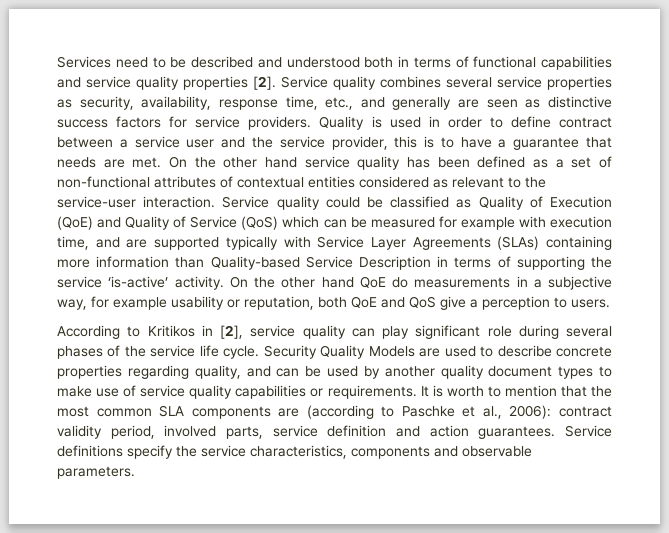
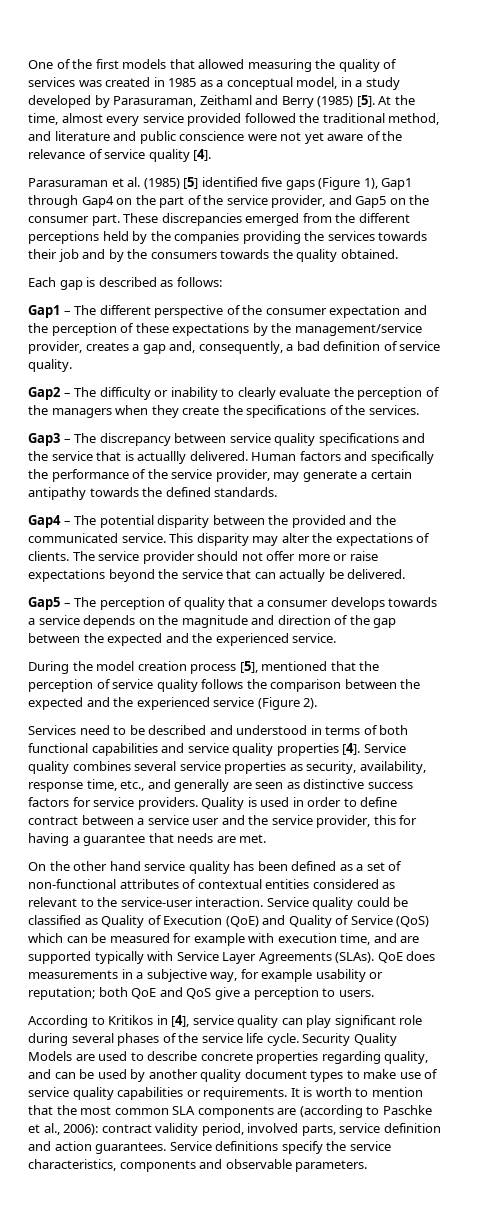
+ One of the first models that allowed measuring the quality of services was created in 1985 as a conceptual model, in a study developed by Parasuraman, Zeithaml and Berry (1985) [5]. At the time, almost every service provided followed the traditional method, and literature and public conscience were not yet aware of the relevance of service quality [4].
+ Parasuraman et al. (1985) [5] identified five gaps (Figure 1), Gap1 through Gap4 on the part of the service provider, and Gap5 on the consumer part. These discrepancies emerged from the different perceptions held by the companies providing the services towards their job and by the consumers towards the quality obtained.
+ Each gap is described as follows:
+ Gap1 – The different perspective of the consumer expectation and the perception of these expectations by the management/service provider, creates a gap and, consequently, a bad definition of service quality.
+ Gap2 – The difficulty or inability to clearly evaluate the perception of the managers when they create the specifications of the services.
+ Gap3 – The discrepancy between service quality specifications and the service that is actuallly delivered. Human factors and specifically the performance of the service provider, may generate a certain antipathy towards the defined standards.
+ Gap4 – The potential disparity between the provided and the communicated service. This disparity may alter the expectations of clients. The service provider should not offer more or raise expectations beyond the service that can actually be delivered.
+ Gap5 – The perception of quality that a consumer develops towards a service depends on the magnitude and direction of the gap between the expected and the experienced service.
+ During the model creation process [5], mentioned that the perception of service quality follows the comparison between the expected and the experienced service (Figure 2).
- Services need to be described and understood both in terms of functional capabilities and service quality properties [2].
+ Services need to be described and understood in terms of both functional capabilities and service quality properties [4].
- Quality is used in order to define contract between a service user and the service provider, this is to have a guarantee that needs are met. On the other hand service quality has been defined as a set of non-functional attributes of contextual entities considered as relevant to the service-user interaction.
+ Quality is used in order to define contract between a service user and the service provider, this for having a guarantee that needs are met.
+ On the other hand service quality has been defined as a set of non-functional attributes of contextual entities considered as relevant to the service-user interaction.
- Service quality could be classified as Quality of Execution (QoE) and Quality of Service (QoS) which can be measured for example with execution time, and are supported typically with Service Layer Agreements (SLAs) containing more information than Quality-based Service Description in terms of supporting the service ‘is-active’ activity. On the other hand QoE do measurements in a subjective way, for example usability or reputation, both QoE and QoS give a perception to users.
+ Service quality could be classified as Quality of Execution (QoE) and Quality of Service (QoS) which can be measured for example with execution time, and are supported typically with Service Layer Agreements (SLAs). QoE does measurements in a subjective way, for example usability or reputation; both QoE and QoS give a perception to users.
- According to Kritikos in [2], service quality can play significant role during several phases of the service life cycle.
+ According to Kritikos in [4], service quality can play significant role during several phases of the service life cycle.

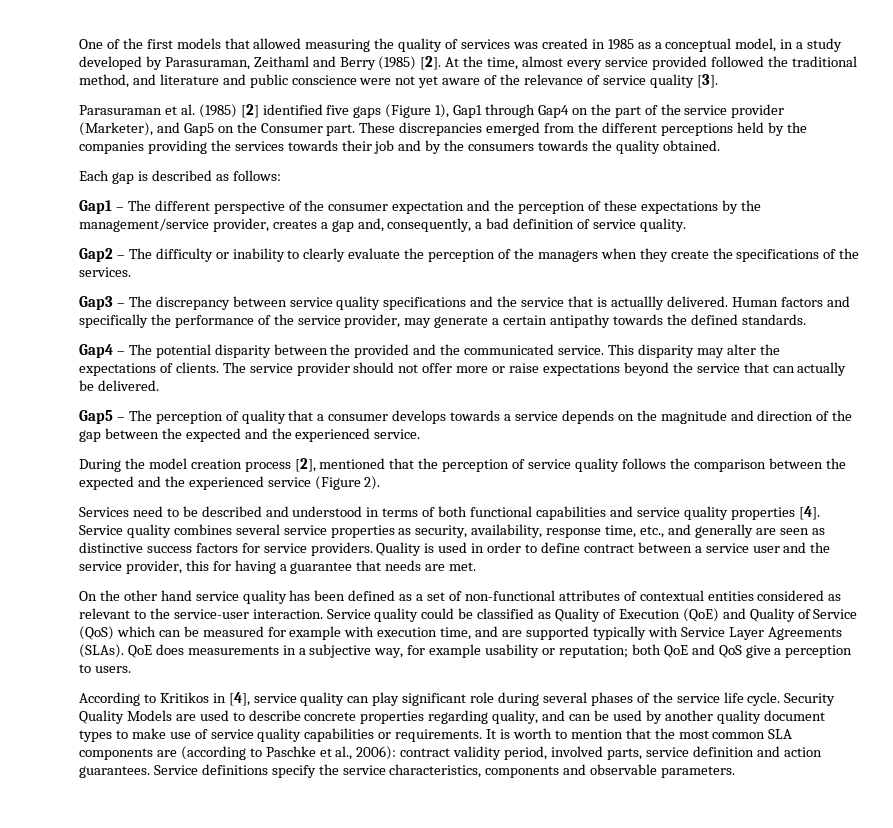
- One of the first models that allowed measuring the quality of services was created in 1985 as a conceptual model, in a study developed by Parasuraman, Zeithaml and Berry (1985) [5].
+ One of the first models that allowed measuring the quality of services was created in 1985 as a conceptual model, in a study developed by Parasuraman, Zeithaml and Berry (1985) [2].
- At the time, almost every service provided followed the traditional method, and literature and public conscience were not yet aware of the relevance of service quality [4].
+ At the time, almost every service provided followed the traditional method, and literature and public conscience were not yet aware of the relevance of service quality [3].
- Parasuraman et al. (1985) [5] identified five gaps (Figure 1), Gap1 through Gap4 on the part of the service provider, and Gap5 on the consumer part.
+ Parasuraman et al. (1985) [2] identified five gaps (Figure 1), Gap1 through Gap4 on the part of the service provider (Marketer), and Gap5 on the Consumer part.
- During the model creation process [5], mentioned that the perception of service quality follows the comparison between the expected and the experienced service (Figure 2).
+ During the model creation process [2], mentioned that the perception of service quality follows the comparison between the expected and the experienced service (Figure 2).

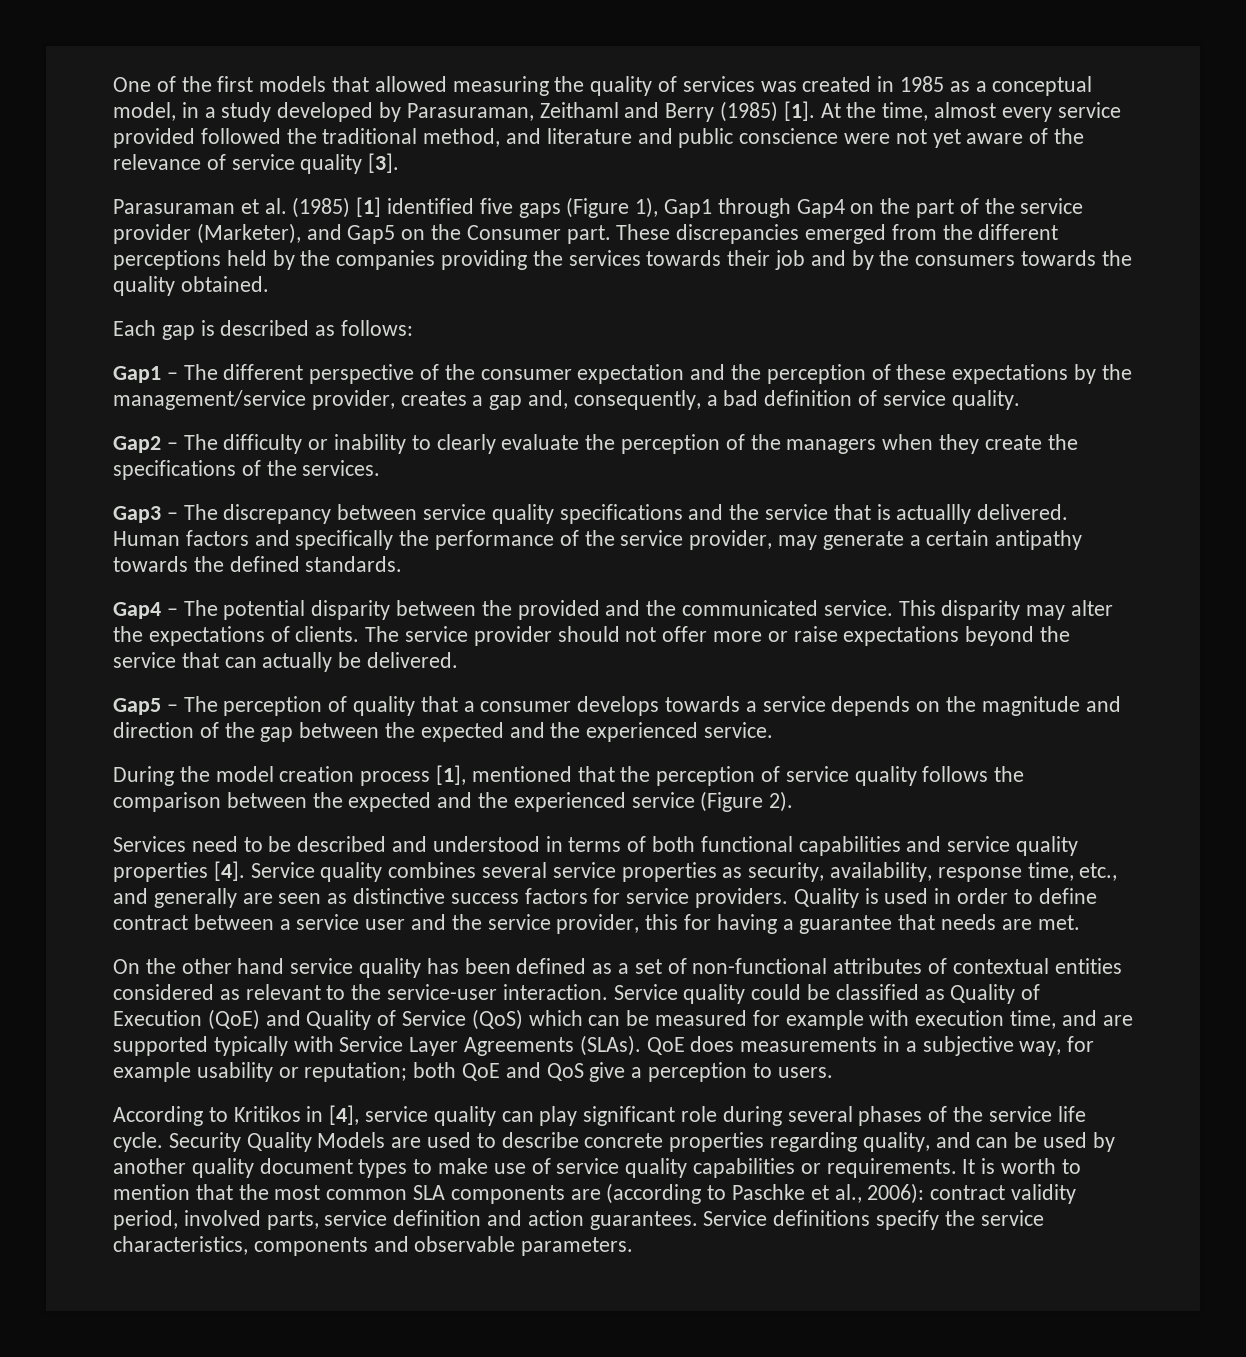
- One of the first models that allowed measuring the quality of services was created in 1985 as a conceptual model, in a study developed by Parasuraman, Zeithaml and Berry (1985) [2].
+ One of the first models that allowed measuring the quality of services was created in 1985 as a conceptual model, in a study developed by Parasuraman, Zeithaml and Berry (1985) [1].
- Parasuraman et al. (1985) [2] identified five gaps (Figure 1), Gap1 through Gap4 on the part of the service provider (Marketer), and Gap5 on the Consumer part.
+ Parasuraman et al. (1985) [1] identified five gaps (Figure 1), Gap1 through Gap4 on the part of the service provider (Marketer), and Gap5 on the Consumer part.
- During the model creation process [2], mentioned that the perception of service quality follows the comparison between the expected and the experienced service (Figure 2).
+ During the model creation process [1], mentioned that the perception of service quality follows the comparison between the expected and the experienced service (Figure 2).

